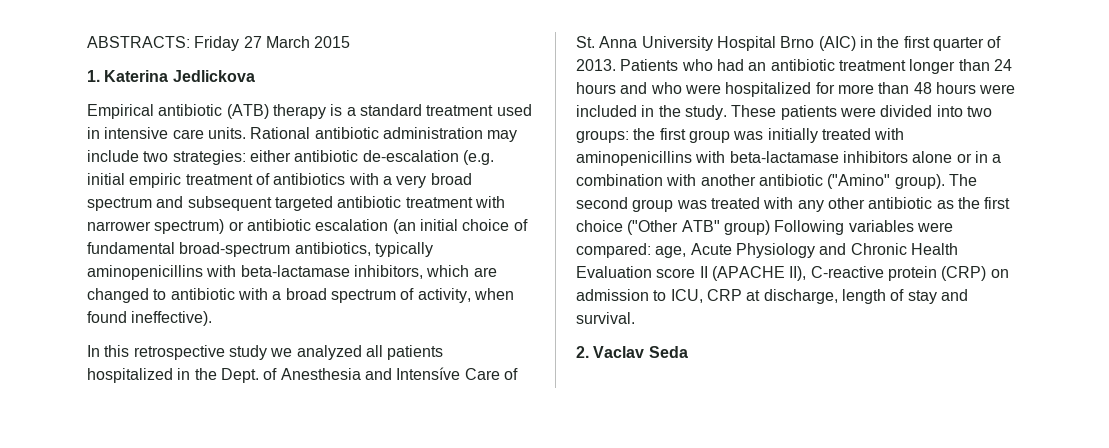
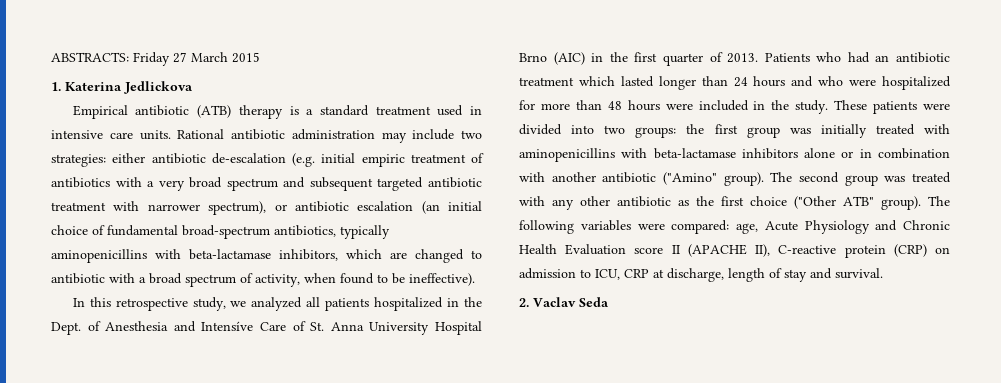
- Rational antibiotic administration may include two strategies: either antibiotic de-escalation (e.g. initial empiric treatment of antibiotics with a very broad spectrum and subsequent targeted antibiotic treatment with narrower spectrum) or antibiotic escalation (an initial choice of fundamental broad-spectrum antibiotics, typically aminopenicillins with beta-lactamase inhibitors, which are changed to antibiotic with a broad spectrum of activity, when found ineffective).
+ Rational antibiotic administration may include two strategies: either antibiotic de-escalation (e.g. initial empiric treatment of antibiotics with a very broad spectrum and subsequent targeted antibiotic treatment with narrower spectrum), or antibiotic escalation (an initial choice of fundamental broad-spectrum antibiotics, typically aminopenicillins with beta-lactamase inhibitors, which are changed to antibiotic with a broad spectrum of activity, when found to be ineffective).
- In this retrospective study we analyzed all patients hospitalized in the Dept. of Anesthesia and Intensíve Care of St. Anna University Hospital Brno (AIC) in the first quarter of 2013.
+ In this retrospective study, we analyzed all patients hospitalized in the Dept. of Anesthesia and Intensíve Care of St. Anna University Hospital Brno (AIC) in the first quarter of 2013.
- Patients who had an antibiotic treatment longer than 24 hours and who were hospitalized for more than 48 hours were included in the study.
+ Patients who had an antibiotic treatment which lasted longer than 24 hours and who were hospitalized for more than 48 hours were included in the study.
- These patients were divided into two groups: the first group was initially treated with aminopenicillins with beta-lactamase inhibitors alone or in a combination with another antibiotic ("Amino" group).
+ These patients were divided into two groups: the first group was initially treated with aminopenicillins with beta-lactamase inhibitors alone or in combination with another antibiotic ("Amino" group).
- The second group was treated with any other antibiotic as the first choice ("Other ATB" group) Following variables were compared: age, Acute Physiology and Chronic Health Evaluation score II (APACHE II), C-reactive protein (CRP) on admission to ICU, CRP at discharge, length of stay and survival.
+ The second group was treated with any other antibiotic as the first choice ("Other ATB" group). The following variables were compared: age, Acute Physiology and Chronic Health Evaluation score II (APACHE II), C-reactive protein (CRP) on admission to ICU, CRP at discharge, length of stay and survival.

